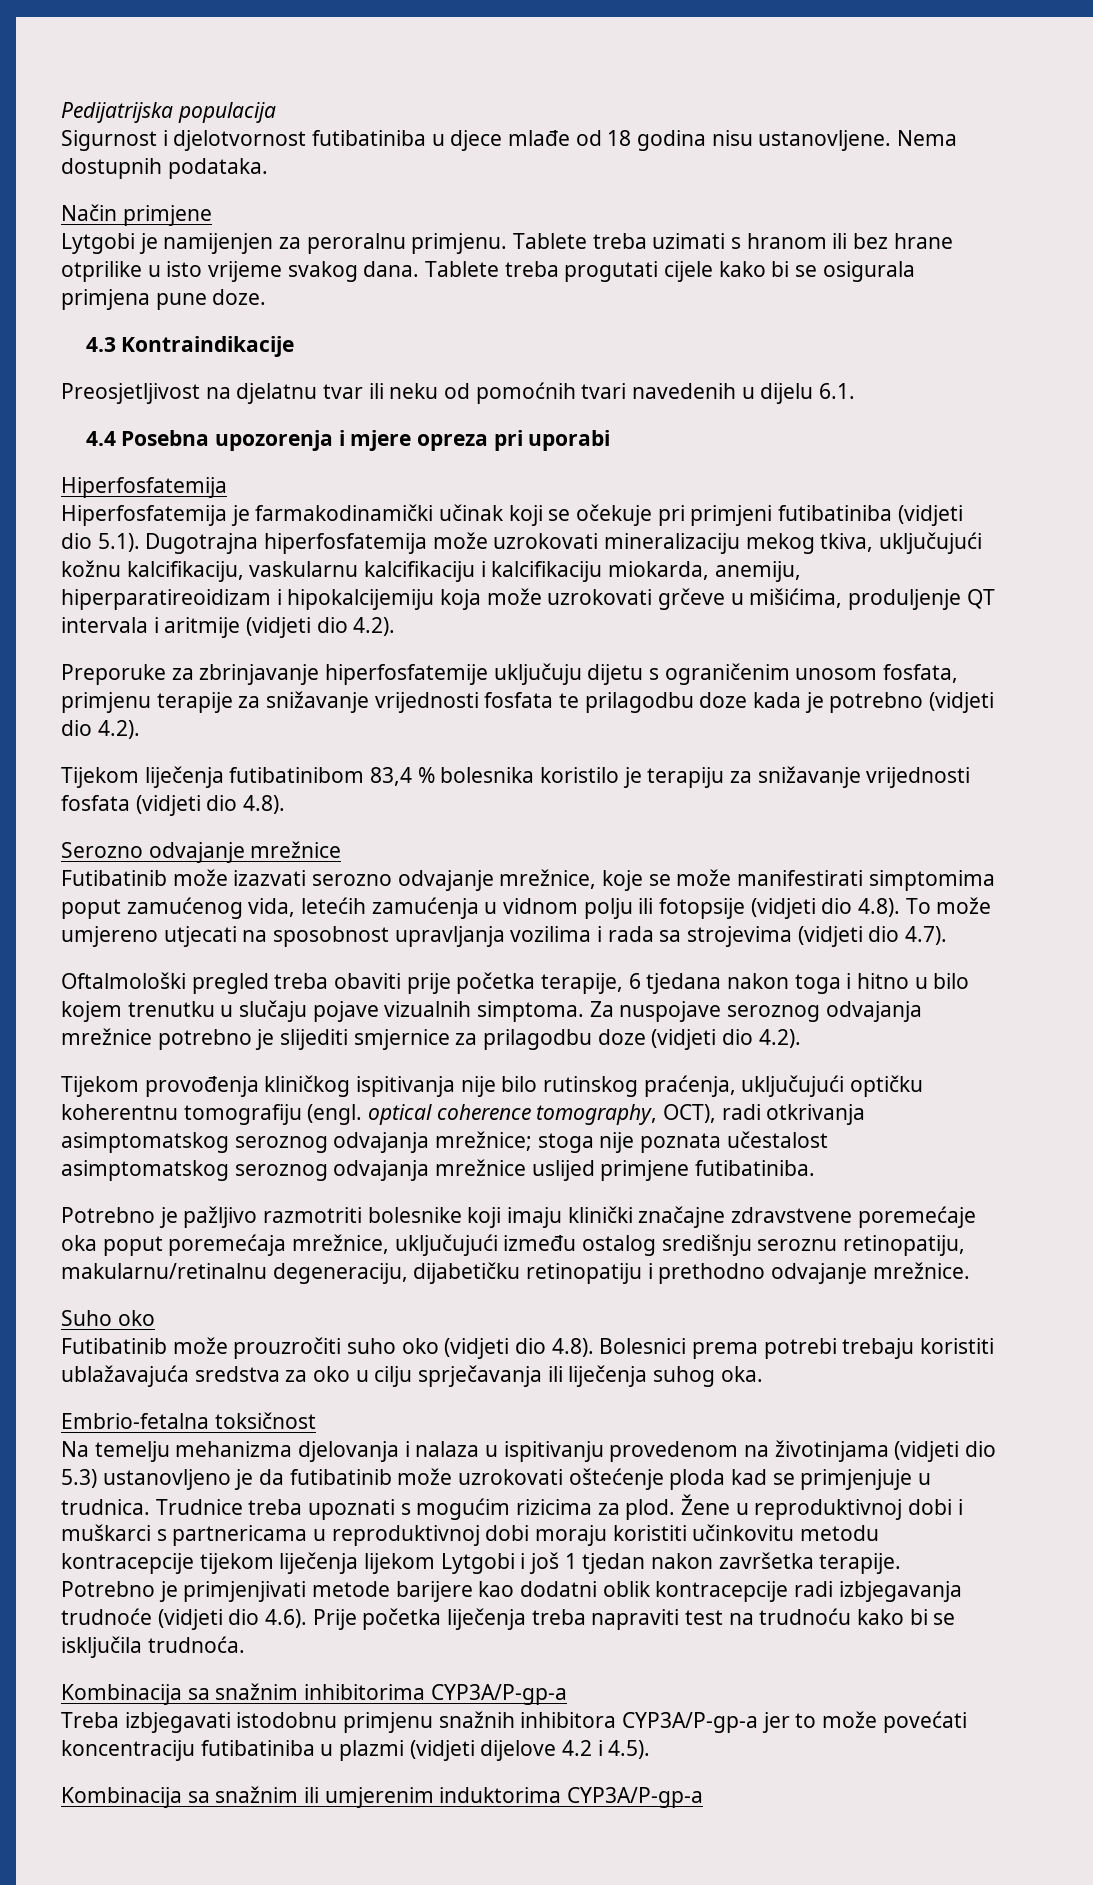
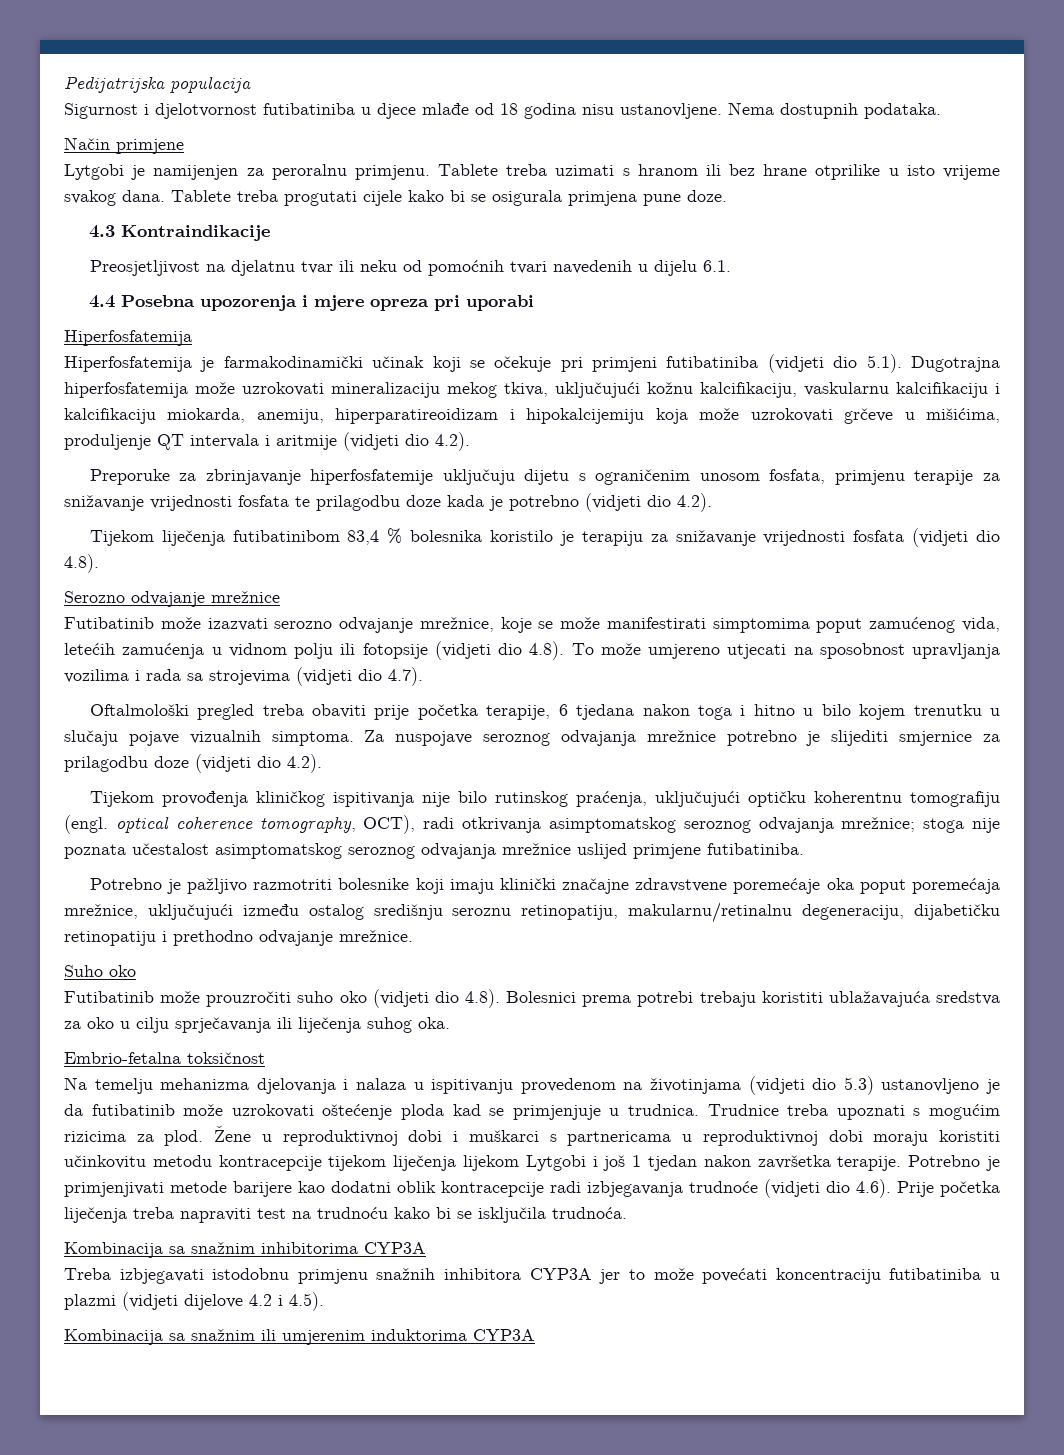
- Kombinacija sa snažnim inhibitorima CYP3A/P-gp-a
+ Kombinacija sa snažnim inhibitorima CYP3A
- Treba izbjegavati istodobnu primjenu snažnih inhibitora CYP3A/P-gp-a jer to može povećati koncentraciju futibatiniba u plazmi (vidjeti dijelove 4.2 i 4.5).
+ Treba izbjegavati istodobnu primjenu snažnih inhibitora CYP3A jer to može povećati koncentraciju futibatiniba u plazmi (vidjeti dijelove 4.2 i 4.5).
- Kombinacija sa snažnim ili umjerenim induktorima CYP3A/P-gp-a
+ Kombinacija sa snažnim ili umjerenim induktorima CYP3A

